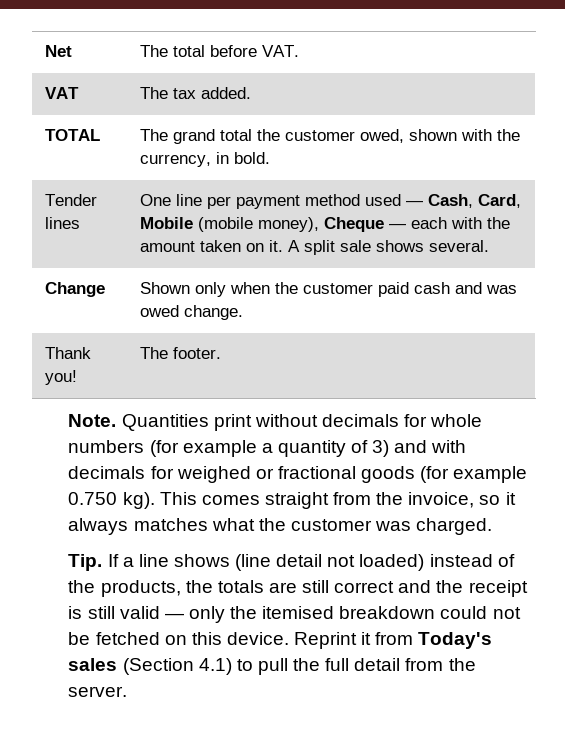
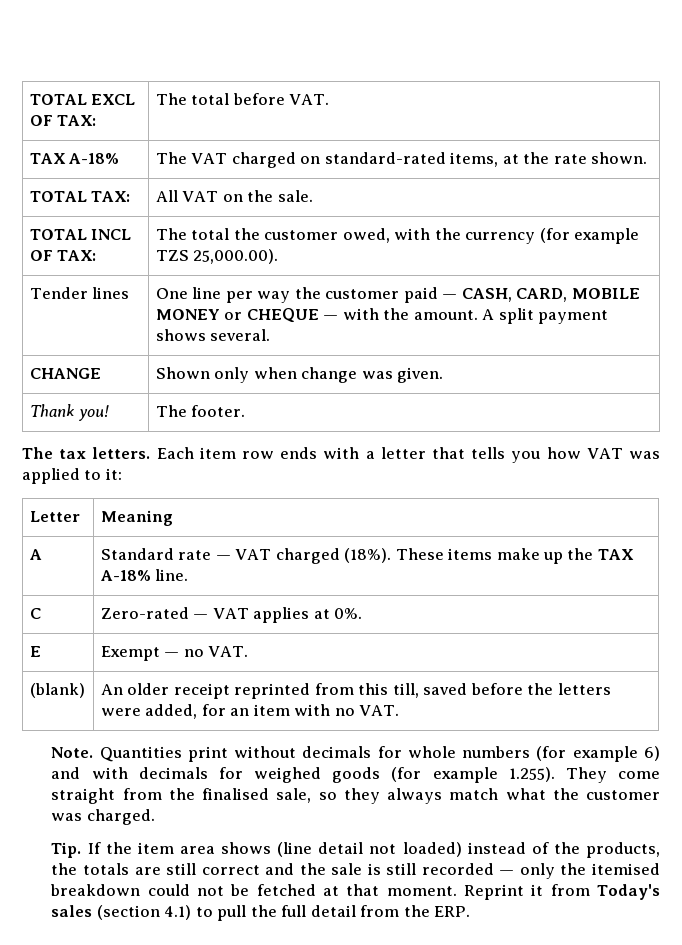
- Net | The total before VAT.
+ TOTAL EXCL OF TAX: | The total before VAT.
- VAT | The tax added.
- TOTAL | The grand total the customer owed, shown with the currency, in bold.
+ TAX A-18% | The VAT charged on standard-rated items, at the rate shown.
+ TOTAL TAX: | All VAT on the sale.
+ TOTAL INCL OF TAX: | The total the customer owed, with the currency (for example TZS 25,000.00).
- Tender lines | One line per payment method used — Cash, Card, Mobile (mobile money), Cheque — each with the amount taken on it. A split sale shows several.
+ Tender lines | One line per way the customer paid — CASH, CARD, MOBILE MONEY or CHEQUE — with the amount. A split payment shows several.
- Change | Shown only when the customer paid cash and was owed change.
+ CHANGE | Shown only when change was given.
  Thank you! | The footer.
+ The tax letters. Each item row ends with a letter that tells you how VAT was applied to it:
+ Letter | Meaning
+ A | Standard rate — VAT charged (18%). These items make up the TAX A-18% line.
+ C | Zero-rated — VAT applies at 0%.
+ E | Exempt — no VAT.
+ (blank) | An older receipt reprinted from this till, saved before the letters were added, for an item with no VAT.
- Quantities print without decimals for whole numbers (for example a quantity of 3) and with decimals for weighed or fractional goods (for example 0.750 kg). This comes straight from the invoice, so it always matches what the customer was charged.
+ Quantities print without decimals for whole numbers (for example 6) and with decimals for weighed goods (for example 1.255). They come straight from the finalised sale, so they always match what the customer was charged.
- Tip. If a line shows (line detail not loaded) instead of the products, the totals are still correct and the receipt is still valid — only the itemised breakdown could not be fetched on this device.
+ Tip. If the item area shows (line detail not loaded) instead of the products, the totals are still correct and the sale is still recorded — only the itemised breakdown could not be fetched at that moment.
- Reprint it from Today's sales (Section 4.1) to pull the full detail from the server.
+ Reprint it from Today's sales (section 4.1) to pull the full detail from the ERP.

